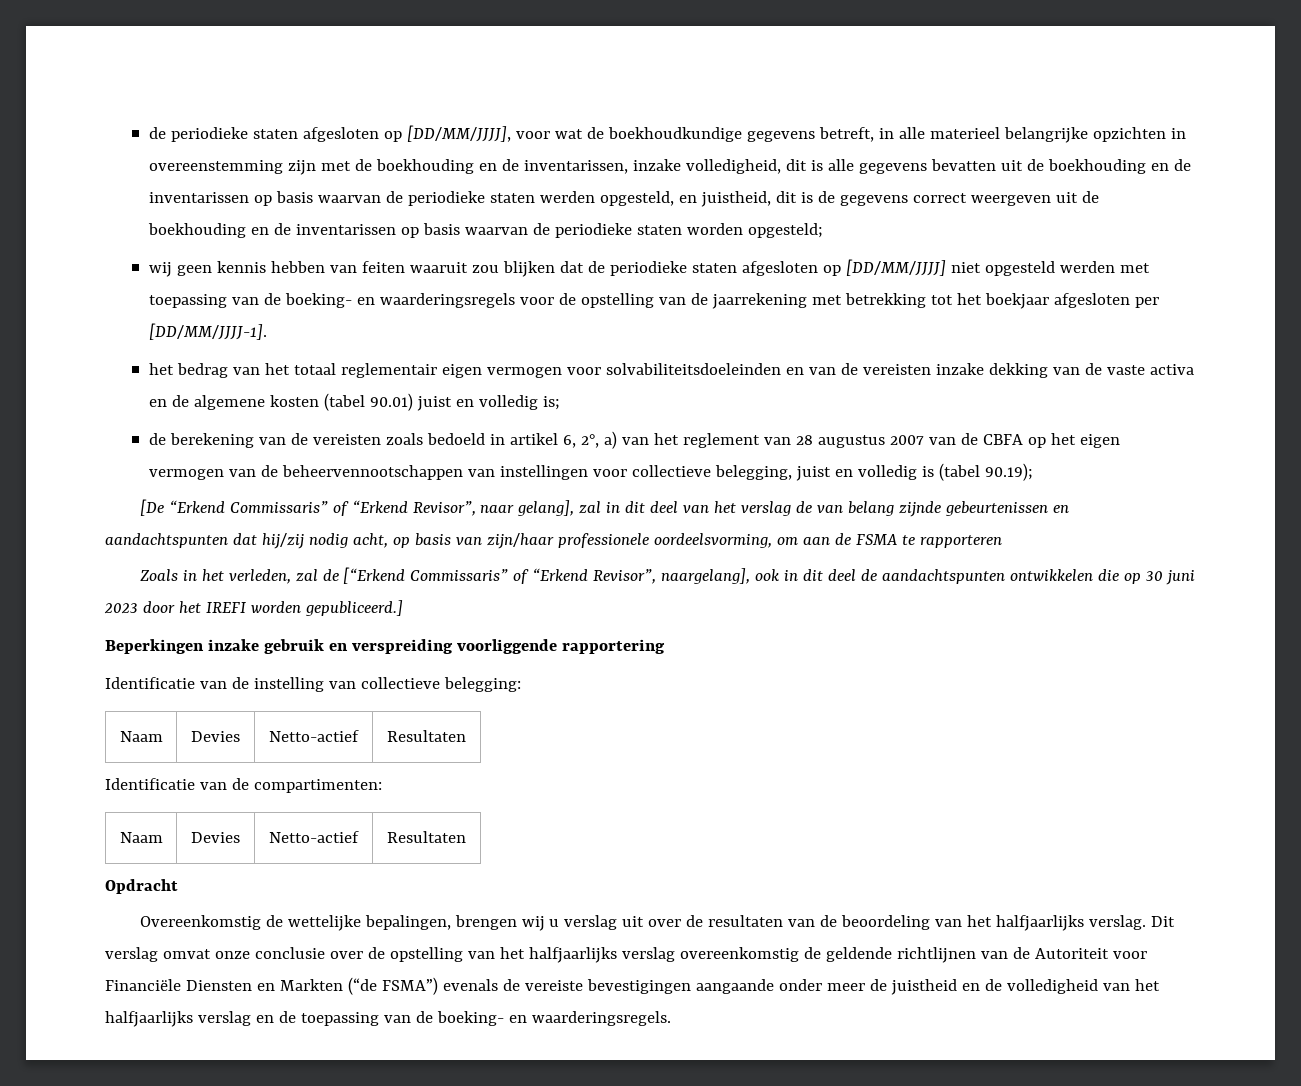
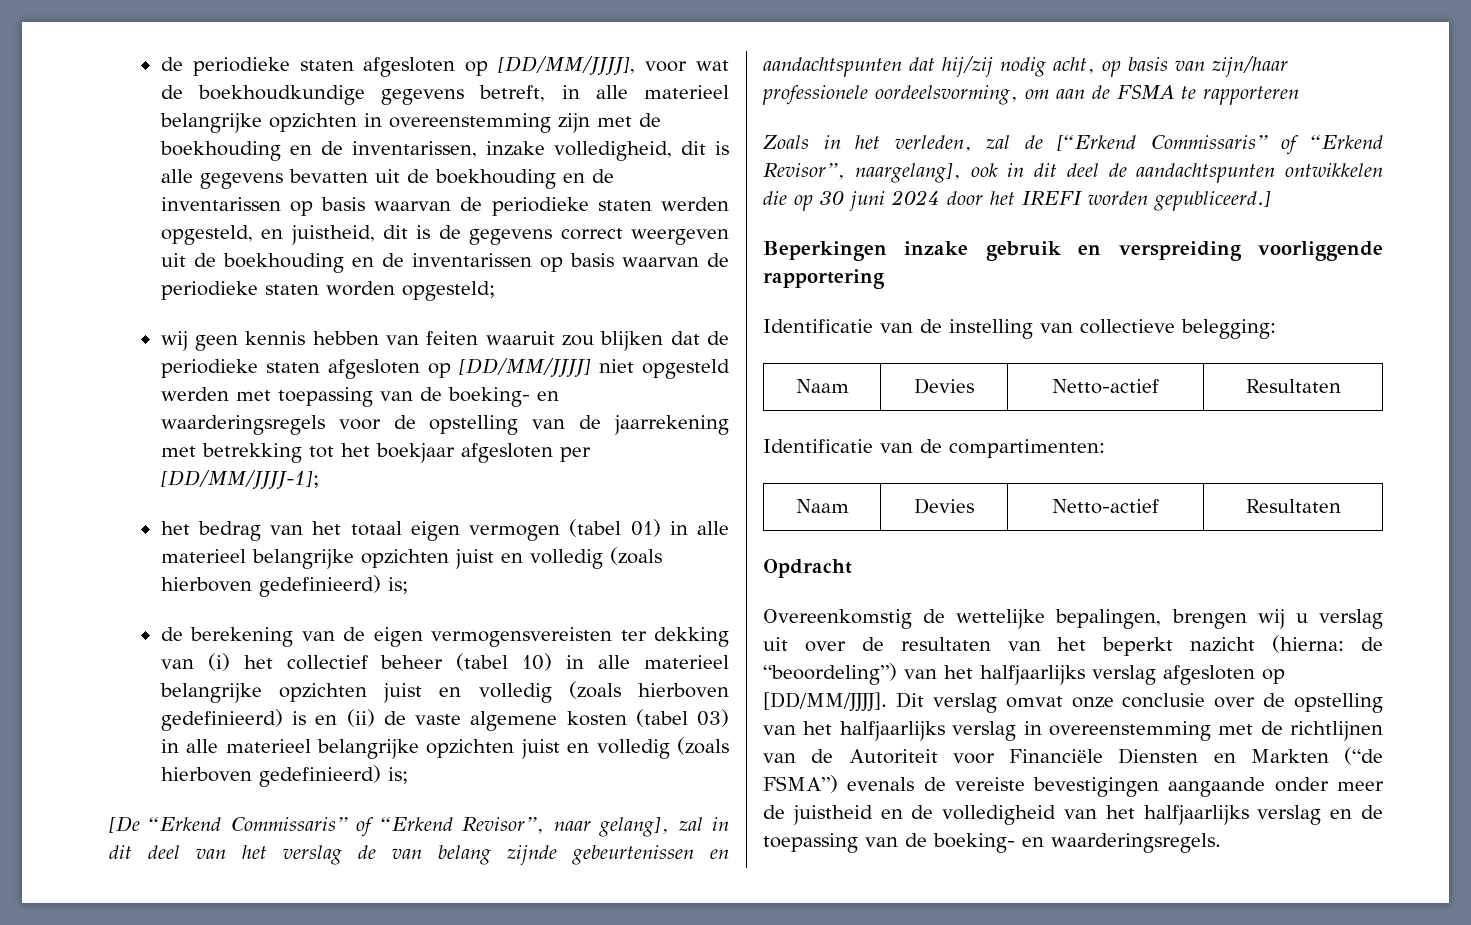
- wij geen kennis hebben van feiten waaruit zou blijken dat de periodieke staten afgesloten op [DD/MM/JJJJ] niet opgesteld werden met toepassing van de boeking- en waarderingsregels voor de opstelling van de jaarrekening met betrekking tot het boekjaar afgesloten per [DD/MM/JJJJ-1].
+ wij geen kennis hebben van feiten waaruit zou blijken dat de periodieke staten afgesloten op [DD/MM/JJJJ] niet opgesteld werden met toepassing van de boeking- en waarderingsregels voor de opstelling van de jaarrekening met betrekking tot het boekjaar afgesloten per [DD/MM/JJJJ-1];
- het bedrag van het totaal reglementair eigen vermogen voor solvabiliteitsdoeleinden en van de vereisten inzake dekking van de vaste activa en de algemene kosten (tabel 90.01) juist en volledig is;
+ het bedrag van het totaal eigen vermogen (tabel 01) in alle materieel belangrijke opzichten juist en volledig (zoals hierboven gedefinieerd) is;
- de berekening van de vereisten zoals bedoeld in artikel 6, 2°, a) van het reglement van 28 augustus 2007 van de CBFA op het eigen vermogen van de beheervennootschappen van instellingen voor collectieve belegging, juist en volledig is (tabel 90.19);
+ de berekening van de eigen vermogensvereisten ter dekking van (i) het collectief beheer (tabel 10) in alle materieel belangrijke opzichten juist en volledig (zoals hierboven gedefinieerd) is en (ii) de vaste algemene kosten (tabel 03) in alle materieel belangrijke opzichten juist en volledig (zoals hierboven gedefinieerd) is;
- Zoals in het verleden, zal de [“Erkend Commissaris” of “Erkend Revisor”, naargelang], ook in dit deel de aandachtspunten ontwikkelen die op 30 juni 2023 door het IREFI worden gepubliceerd.]
+ Zoals in het verleden, zal de [“Erkend Commissaris” of “Erkend Revisor”, naargelang], ook in dit deel de aandachtspunten ontwikkelen die op 30 juni 2024 door het IREFI worden gepubliceerd.]
- Overeenkomstig de wettelijke bepalingen, brengen wij u verslag uit over de resultaten van de beoordeling van het halfjaarlijks verslag.
+ Overeenkomstig de wettelijke bepalingen, brengen wij u verslag uit over de resultaten van het beperkt nazicht (hierna: de “beoordeling”) van het halfjaarlijks verslag afgesloten op [DD/MM/JJJJ].
- Dit verslag omvat onze conclusie over de opstelling van het halfjaarlijks verslag overeenkomstig de geldende richtlijnen van de Autoriteit voor Financiële Diensten en Markten (“de FSMA”) evenals de vereiste bevestigingen aangaande onder meer de juistheid en de volledigheid van het halfjaarlijks verslag en de toepassing van de boeking- en waarderingsregels.
+ Dit verslag omvat onze conclusie over de opstelling van het halfjaarlijks verslag in overeenstemming met de richtlijnen van de Autoriteit voor Financiële Diensten en Markten (“de FSMA”) evenals de vereiste bevestigingen aangaande onder meer de juistheid en de volledigheid van het halfjaarlijks verslag en de toepassing van de boeking- en waarderingsregels.

